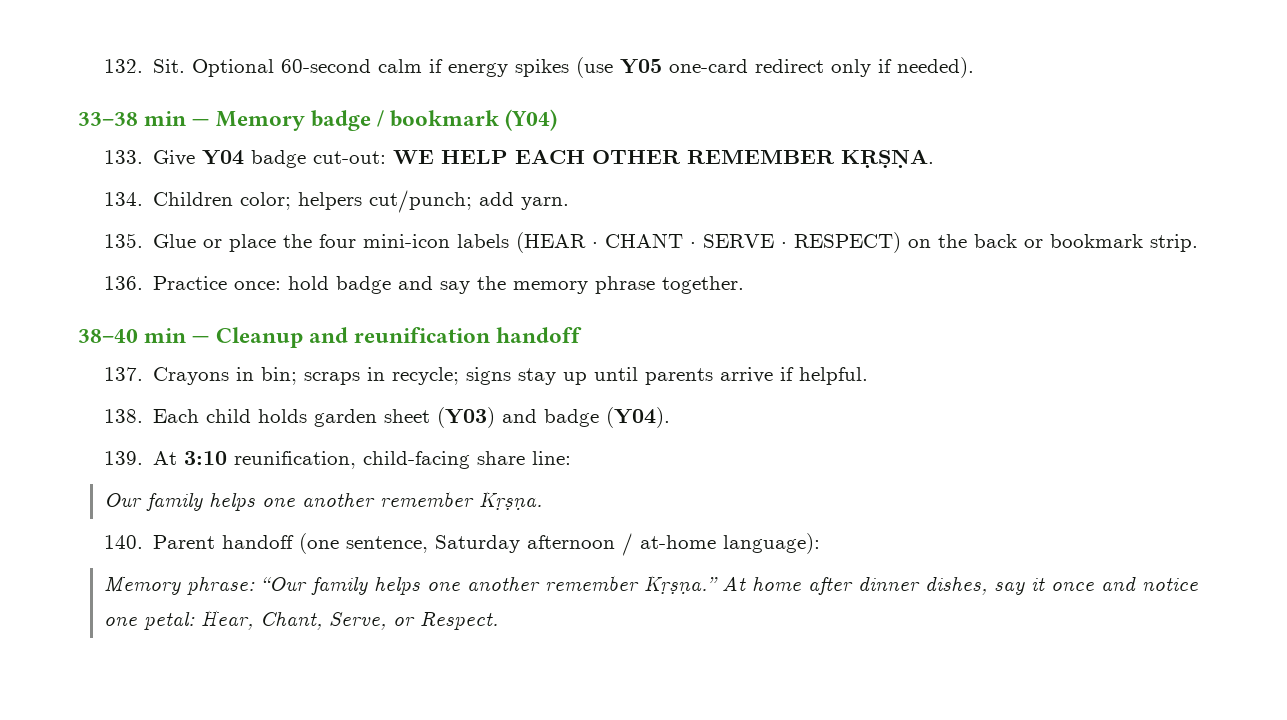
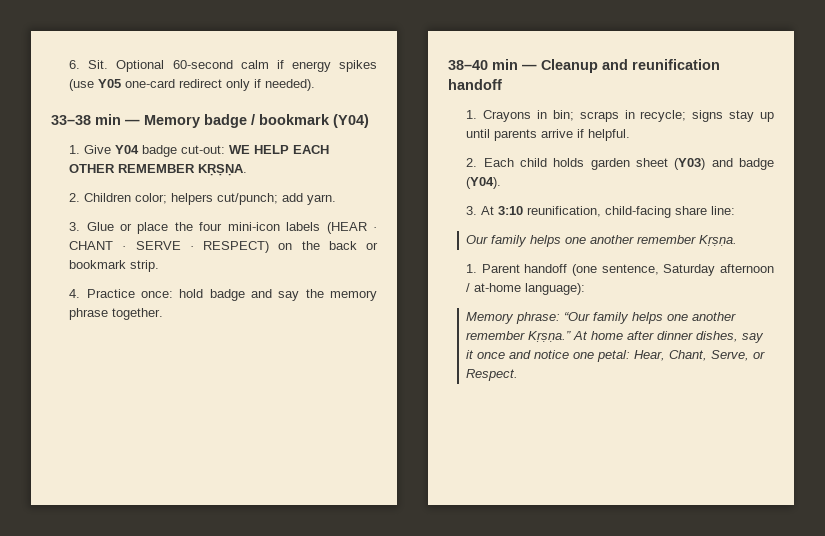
- 132. Sit. Optional 60-second calm if energy spikes (use Y05 one-card redirect only if needed).
+ 6. Sit. Optional 60-second calm if energy spikes (use Y05 one-card redirect only if needed).
- 133. Give Y04 badge cut-out: WE HELP EACH OTHER REMEMBER KṚṢṆA.
+ 1. Give Y04 badge cut-out: WE HELP EACH OTHER REMEMBER KṚṢṆA.
- 134. Children color; helpers cut/punch; add yarn.
+ 2. Children color; helpers cut/punch; add yarn.
- 135. Glue or place the four mini-icon labels (HEAR · CHANT · SERVE · RESPECT) on the back or bookmark strip.
+ 3. Glue or place the four mini-icon labels (HEAR · CHANT · SERVE · RESPECT) on the back or bookmark strip.
- 136. Practice once: hold badge and say the memory phrase together.
+ 4. Practice once: hold badge and say the memory phrase together.
- 137. Crayons in bin; scraps in recycle; signs stay up until parents arrive if helpful.
+ 1. Crayons in bin; scraps in recycle; signs stay up until parents arrive if helpful.
- 138. Each child holds garden sheet (Y03) and badge (Y04).
+ 2. Each child holds garden sheet (Y03) and badge (Y04).
- 139. At 3:10 reunification, child-facing share line:
+ 3. At 3:10 reunification, child-facing share line:
- 140. Parent handoff (one sentence, Saturday afternoon / at-home language):
+ 1. Parent handoff (one sentence, Saturday afternoon / at-home language):

